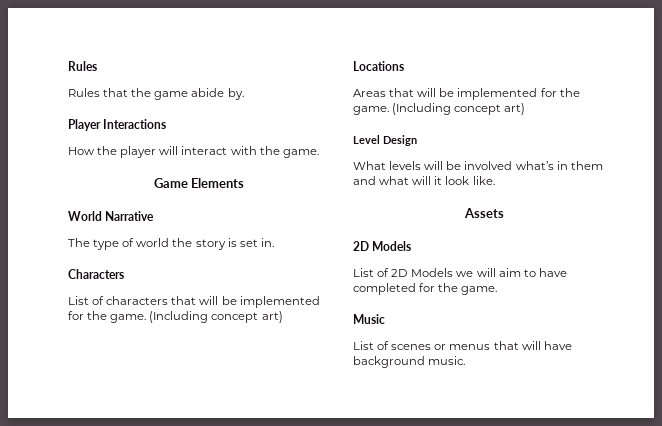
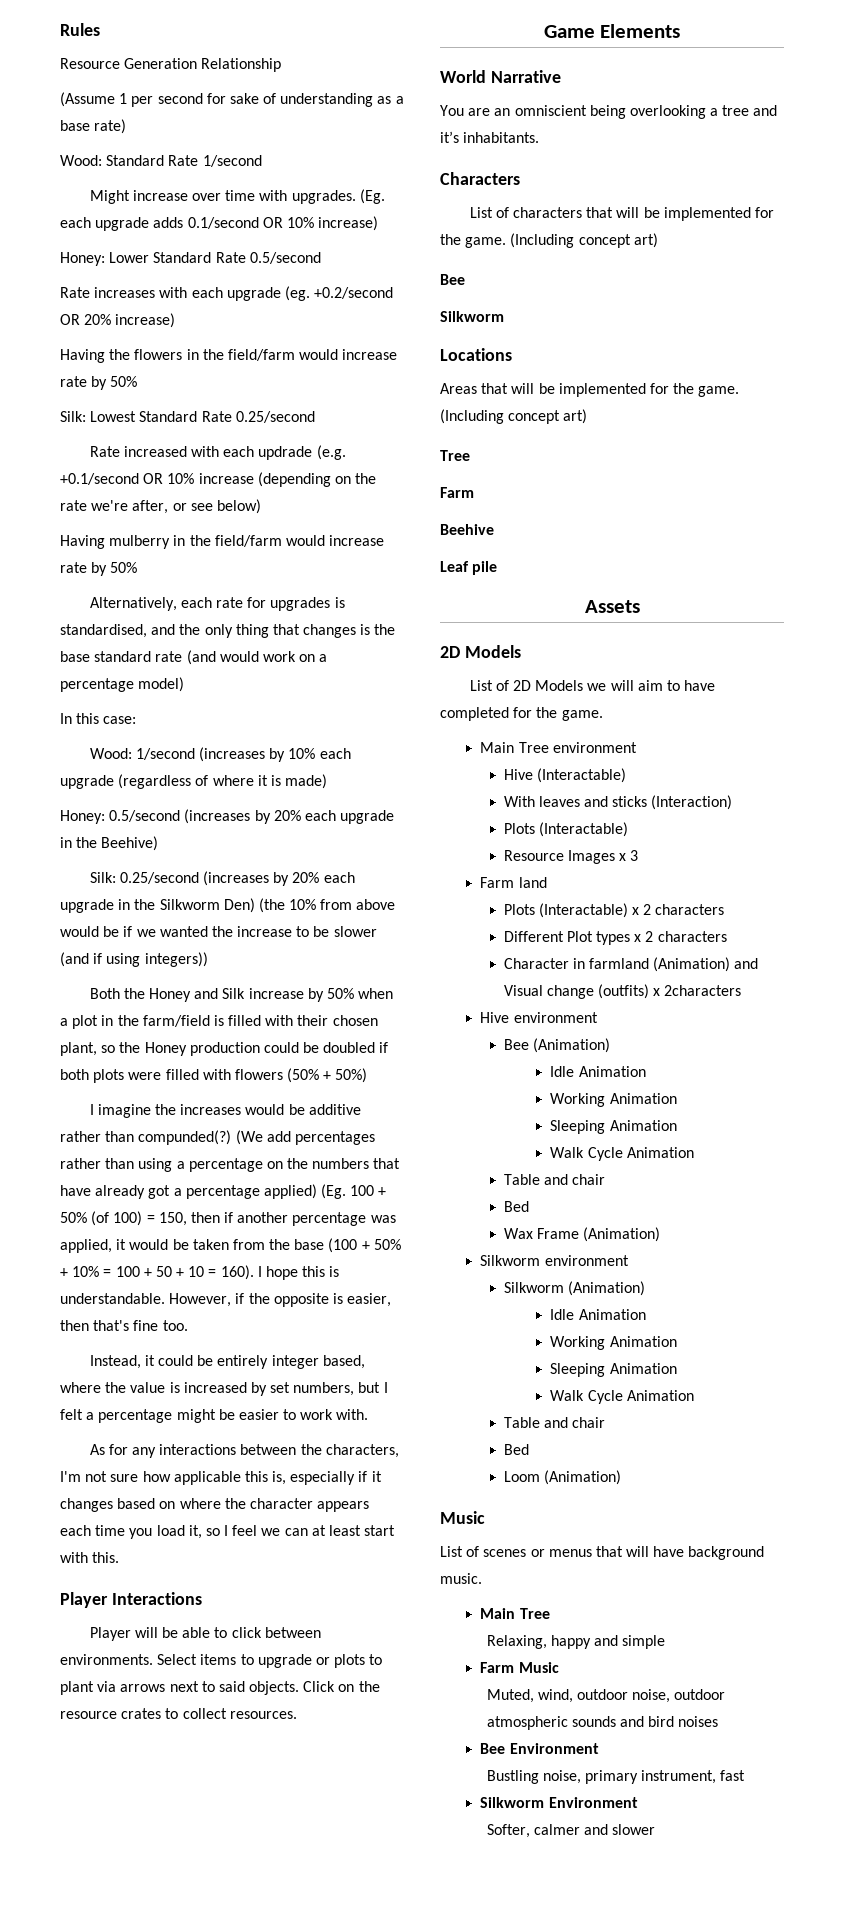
- Rules that the game abide by.
+ Resource Generation Relationship
+ (Assume 1 per second for sake of understanding as a base rate)
+ Wood: Standard Rate 1/second
+ Might increase over time with upgrades. (Eg. each upgrade adds 0.1/second OR 10% increase)
+ Honey: Lower Standard Rate 0.5/second
+ Rate increases with each upgrade (eg. +0.2/second OR 20% increase)
+ Having the flowers in the field/farm would increase rate by 50%
+ Silk: Lowest Standard Rate 0.25/second
+ Rate increased with each updrade (e.g. +0.1/second OR 10% increase (depending on the rate we're after, or see below)
+ Having mulberry in the field/farm would increase rate by 50%
+ Alternatively, each rate for upgrades is standardised, and the only thing that changes is the base standard rate (and would work on a percentage model)
+ In this case:
+ Wood: 1/second (increases by 10% each upgrade (regardless of where it is made)
+ Honey: 0.5/second (increases by 20% each upgrade in the Beehive)
+ Silk: 0.25/second (increases by 20% each upgrade in the Silkworm Den) (the 10% from above would be if we wanted the increase to be slower (and if using integers))
+ Both the Honey and Silk increase by 50% when a plot in the farm/field is filled with their chosen plant, so the Honey production could be doubled if both plots were filled with flowers (50% + 50%)
+ I imagine the increases would be additive rather than compunded(?) (We add percentages rather than using a percentage on the numbers that have already got a percentage applied) (Eg. 100 + 50% (of 100) = 150, then if another percentage was applied, it would be taken from the base (100 + 50% + 10% = 100 + 50 + 10 = 160). I hope this is understandable. However, if the opposite is easier, then that's fine too.
+ Instead, it could be entirely integer based, where the value is increased by set numbers, but I felt a percentage might be easier to work with.
+ As for any interactions between the characters, I'm not sure how applicable this is, especially if it changes based on where the character appears each time you load it, so I feel we can at least start with this.
  Player Interactions
- How the player will interact with the game.
+ Player will be able to click between environments. Select items to upgrade or plots to plant via arrows next to said objects. Click on the resource crates to collect resources.
  Game Elements
  World Narrative
- The type of world the story is set in.
+ You are an omniscient being overlooking a tree and it’s inhabitants.
  List of characters that will be implemented for the game. (Including concept art)
+ Bee
+ Silkworm
  Areas that will be implemented for the game. (Including concept art)
- Level Design
- What levels will be involved what’s in them and what will it look like.
+ Tree
+ Farm
+ Beehive
+ Leaf pile
+ Main Tree environment
+ Hive (Interactable)
+ With leaves and sticks (Interaction)
+ Plots (Interactable)
+ Resource Images x 3
+ Farm land
+ Plots (Interactable) x 2 characters
+ Different Plot types x 2 characters
+ Character in farmland (Animation) and Visual change (outfits) x 2characters
+ Hive environment
+ Bee (Animation)
+ Idle Animation
+ Working Animation
+ Sleeping Animation
+ Walk Cycle Animation
+ Table and chair
+ Bed
+ Wax Frame (Animation)
+ Silkworm environment
+ Silkworm (Animation)
+ Idle Animation
+ Working Animation
+ Sleeping Animation
+ Walk Cycle Animation
+ Table and chair
+ Bed
+ Loom (Animation)
  List of scenes or menus that will have background music.
+ Main Tree
+ Relaxing, happy and simple
+ Farm Music
+ Muted, wind, outdoor noise, outdoor atmospheric sounds and bird noises
+ Bee Environment
+ Bustling noise, primary instrument, fast
+ Silkworm Environment
+ Softer, calmer and slower

